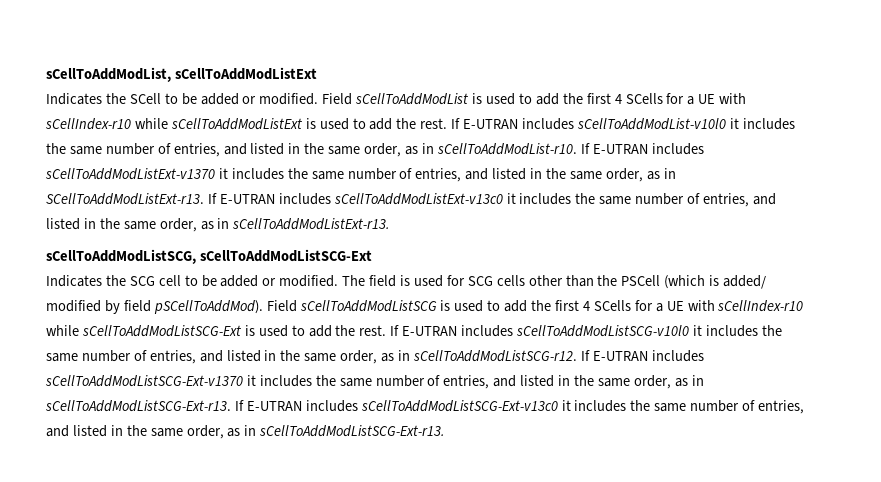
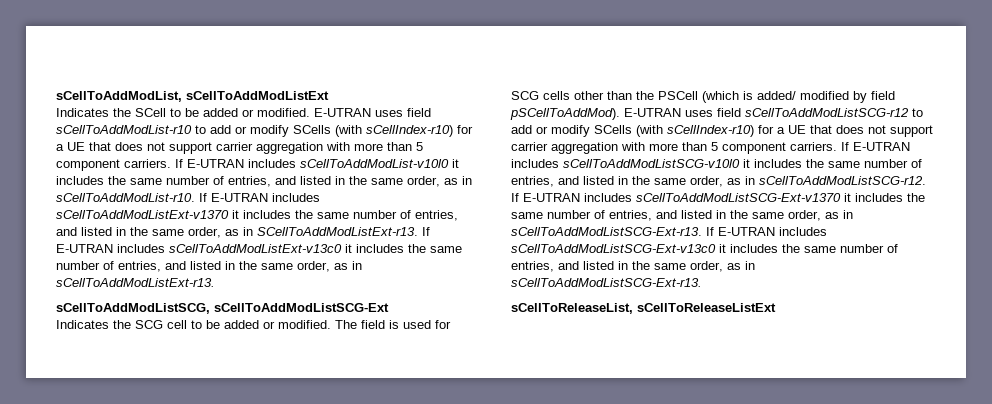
- Field sCellToAddModList is used to add the first 4 SCells for a UE with sCellIndex-r10 while sCellToAddModListExt is used to add the rest.
+ E-UTRAN uses field sCellToAddModList-r10 to add or modify SCells (with sCellIndex-r10) for a UE that does not support carrier aggregation with more than 5 component carriers.
- Field sCellToAddModListSCG is used to add the first 4 SCells for a UE with sCellIndex-r10 while sCellToAddModListSCG-Ext is used to add the rest.
+ E-UTRAN uses field sCellToAddModListSCG-r12 to add or modify SCells (with sCellIndex-r10) for a UE that does not support carrier aggregation with more than 5 component carriers.
+ sCellToReleaseList, sCellToReleaseListExt

